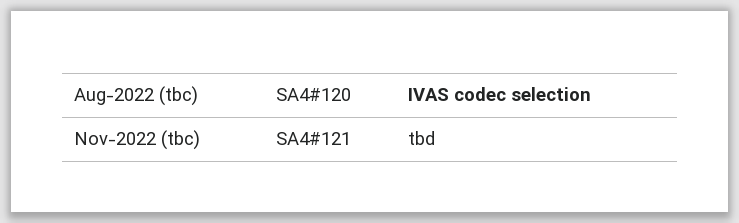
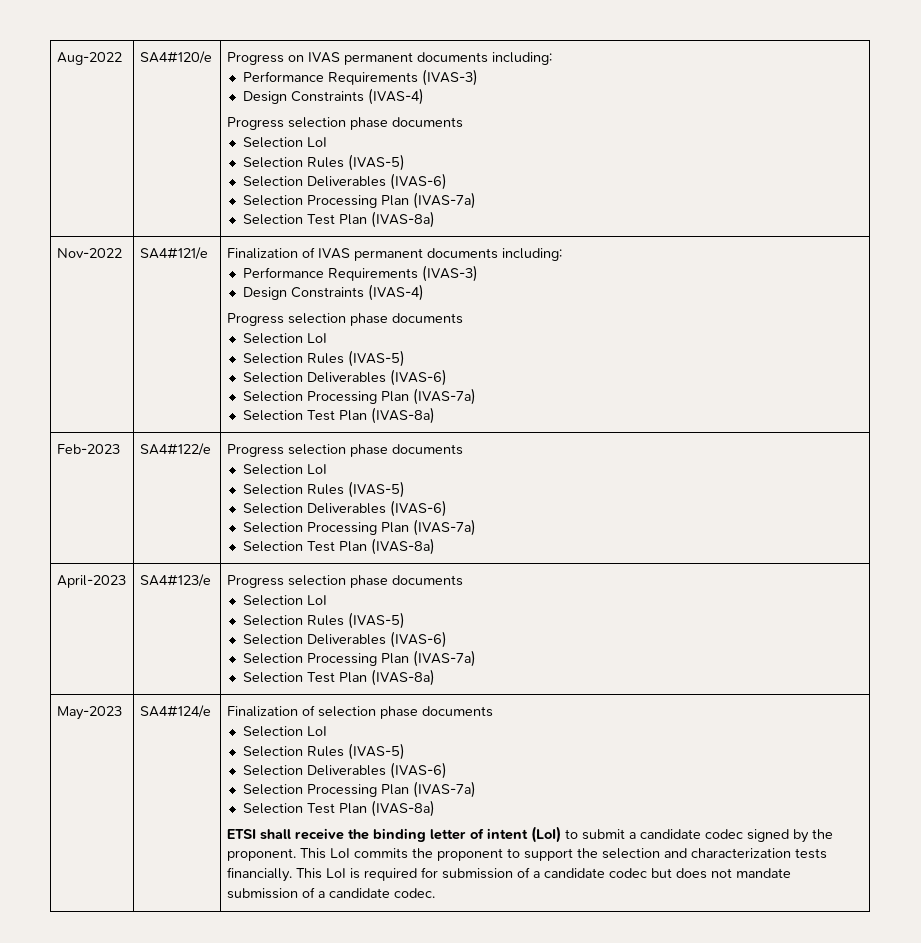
- Aug-2022 (tbc) | SA4#120 | IVAS codec selection
- Nov-2022 (tbc) | SA4#121 | tbd
+ Aug-2022 | SA4#120/e | Progress on IVAS permanent documents including:
+ Performance Requirements (IVAS-3)
+ Design Constraints (IVAS-4)
+ Progress selection phase documents
+ Selection LoI
+ Selection Rules (IVAS-5)
+ Selection Deliverables (IVAS-6)
+ Selection Processing Plan (IVAS-7a)
+ Selection Test Plan (IVAS-8a)
+ Nov-2022 | SA4#121/e | Finalization of IVAS permanent documents including:
+ Performance Requirements (IVAS-3)
+ Design Constraints (IVAS-4)
+ Progress selection phase documents
+ Selection LoI
+ Selection Rules (IVAS-5)
+ Selection Deliverables (IVAS-6)
+ Selection Processing Plan (IVAS-7a)
+ Selection Test Plan (IVAS-8a)
+ Feb-2023 | SA4#122/e | Progress selection phase documents
+ Selection LoI
+ Selection Rules (IVAS-5)
+ Selection Deliverables (IVAS-6)
+ Selection Processing Plan (IVAS-7a)
+ Selection Test Plan (IVAS-8a)
+ April-2023 | SA4#123/e | Progress selection phase documents
+ Selection LoI
+ Selection Rules (IVAS-5)
+ Selection Deliverables (IVAS-6)
+ Selection Processing Plan (IVAS-7a)
+ Selection Test Plan (IVAS-8a)
+ May-2023 | SA4#124/e | Finalization of selection phase documents
+ Selection LoI
+ Selection Rules (IVAS-5)
+ Selection Deliverables (IVAS-6)
+ Selection Processing Plan (IVAS-7a)
+ Selection Test Plan (IVAS-8a)
+ ETSI shall receive the binding letter of intent (LoI) to submit a candidate codec signed by the proponent. This LoI commits the proponent to support the selection and characterization tests financially. This LoI is required for submission of a candidate codec but does not mandate submission of a candidate codec.

